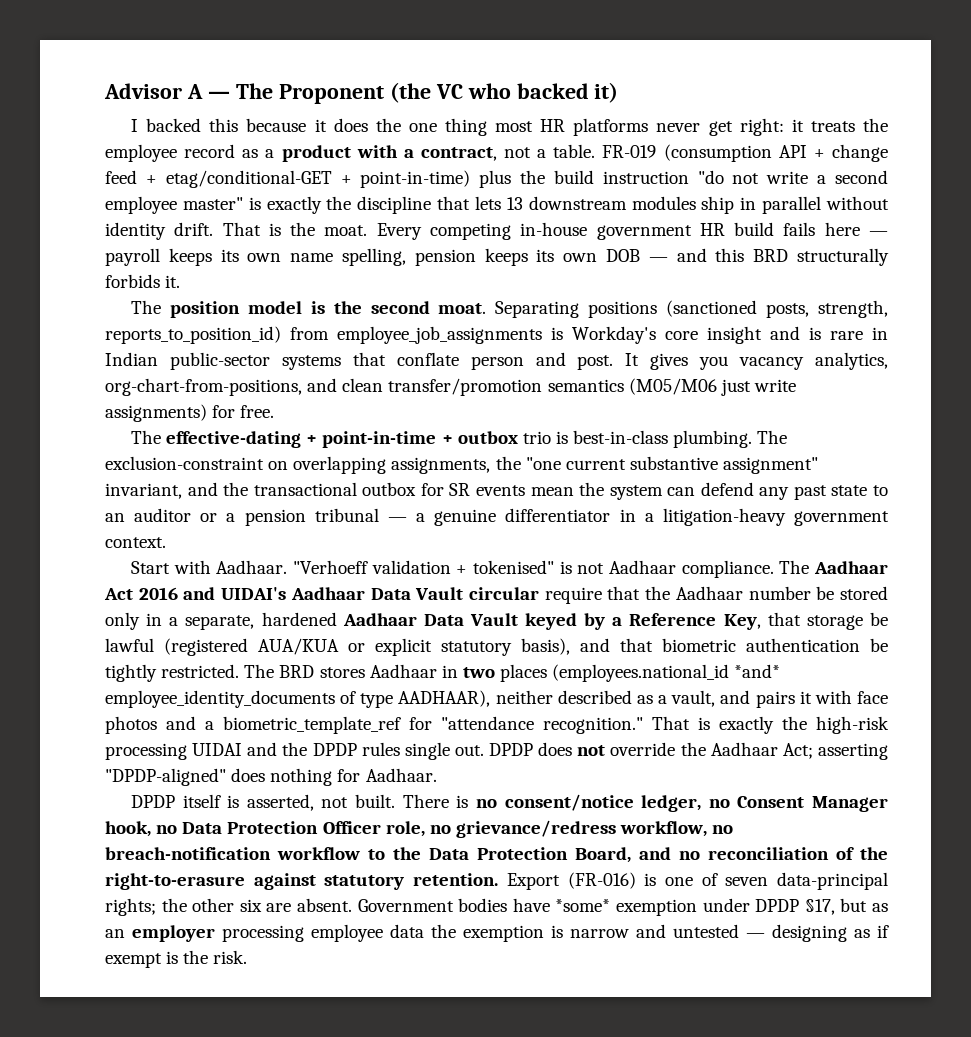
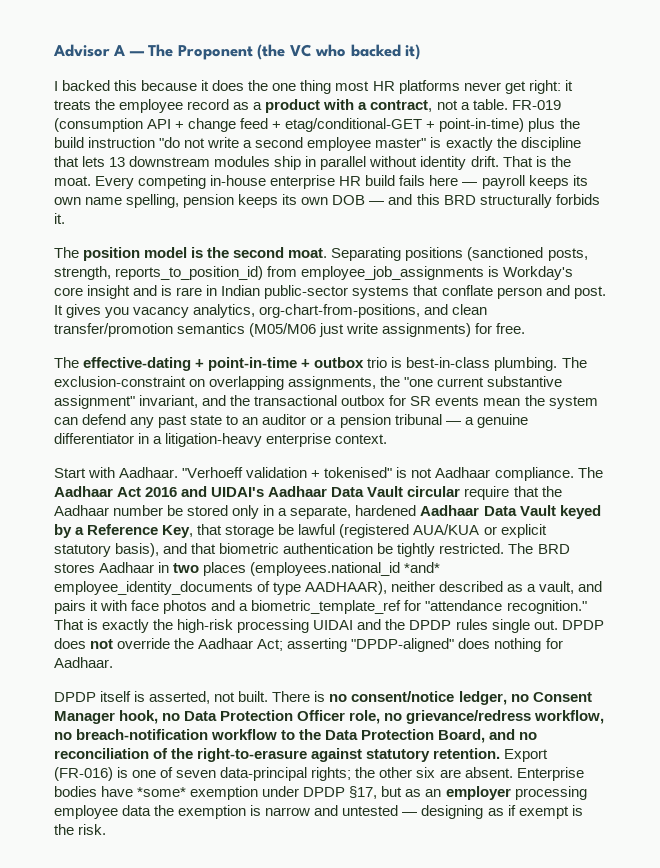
- Every competing in-house government HR build fails here — payroll keeps its own name spelling, pension keeps its own DOB — and this BRD structurally forbids it.
+ Every competing in-house enterprise HR build fails here — payroll keeps its own name spelling, pension keeps its own DOB — and this BRD structurally forbids it.
- The exclusion-constraint on overlapping assignments, the "one current substantive assignment" invariant, and the transactional outbox for SR events mean the system can defend any past state to an auditor or a pension tribunal — a genuine differentiator in a litigation-heavy government context.
+ The exclusion-constraint on overlapping assignments, the "one current substantive assignment" invariant, and the transactional outbox for SR events mean the system can defend any past state to an auditor or a pension tribunal — a genuine differentiator in a litigation-heavy enterprise context.
- Government bodies have *some* exemption under DPDP §17, but as an employer processing employee data the exemption is narrow and untested — designing as if exempt is the risk.
+ Enterprise bodies have *some* exemption under DPDP §17, but as an employer processing employee data the exemption is narrow and untested — designing as if exempt is the risk.

